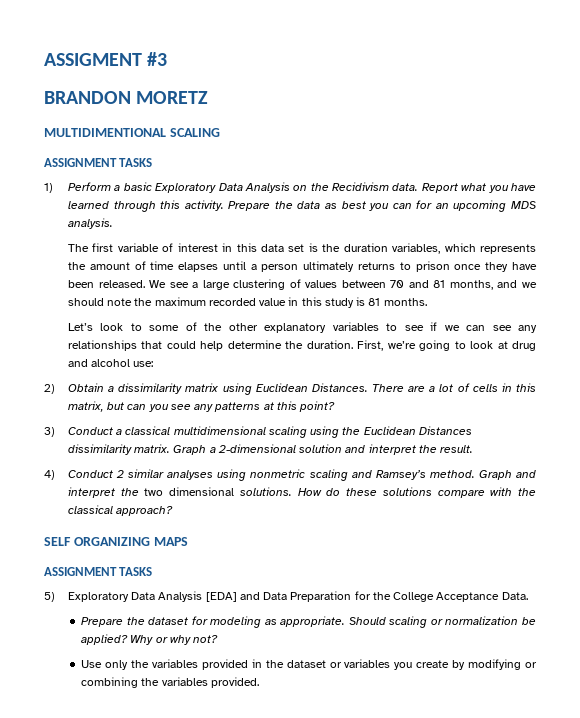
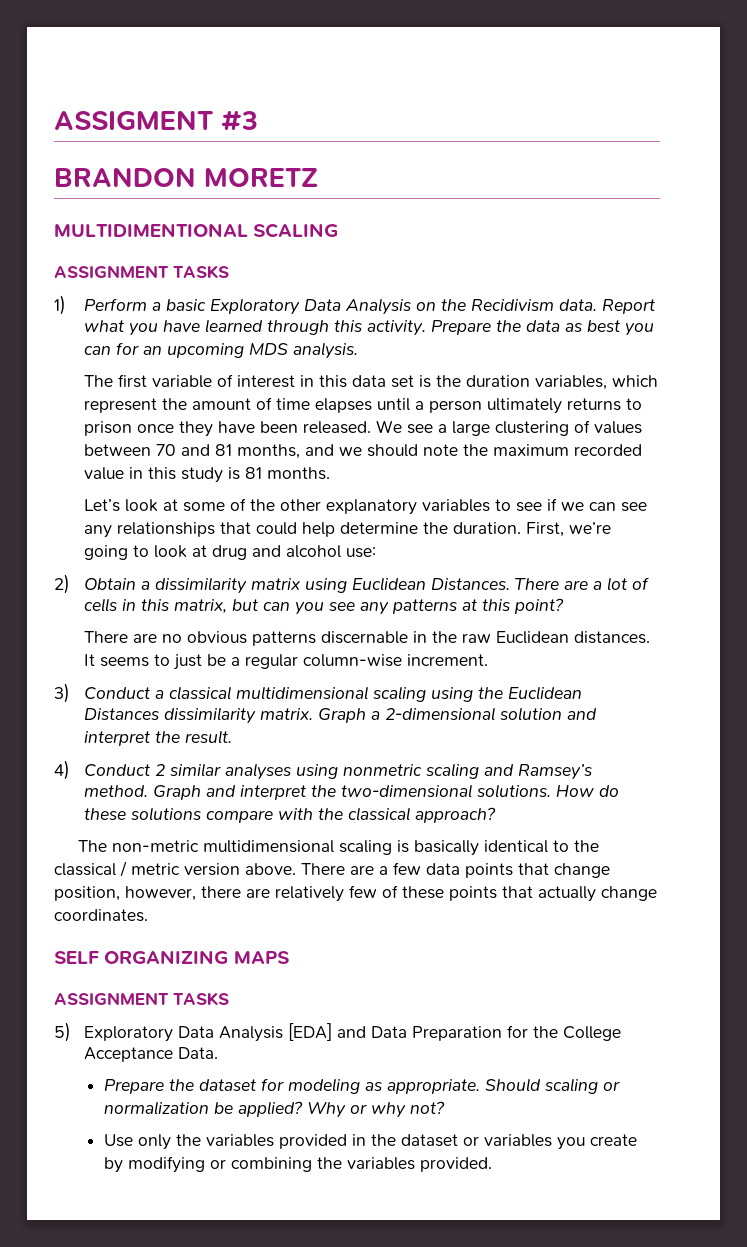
- The first variable of interest in this data set is the duration variables, which represents the amount of time elapses until a person ultimately returns to prison once they have been released.
+ The first variable of interest in this data set is the duration variables, which represent the amount of time elapses until a person ultimately returns to prison once they have been released.
- Let’s look to some of the other explanatory variables to see if we can see any relationships that could help determine the duration.
+ Let’s look at some of the other explanatory variables to see if we can see any relationships that could help determine the duration.
+ There are no obvious patterns discernable in the raw Euclidean distances. It seems to just be a regular column-wise increment.
- Graph and interpret the two dimensional solutions.
+ Graph and interpret the two-dimensional solutions.
+ The non-metric multidimensional scaling is basically identical to the classical / metric version above. There are a few data points that change position, however, there are relatively few of these points that actually change coordinates.

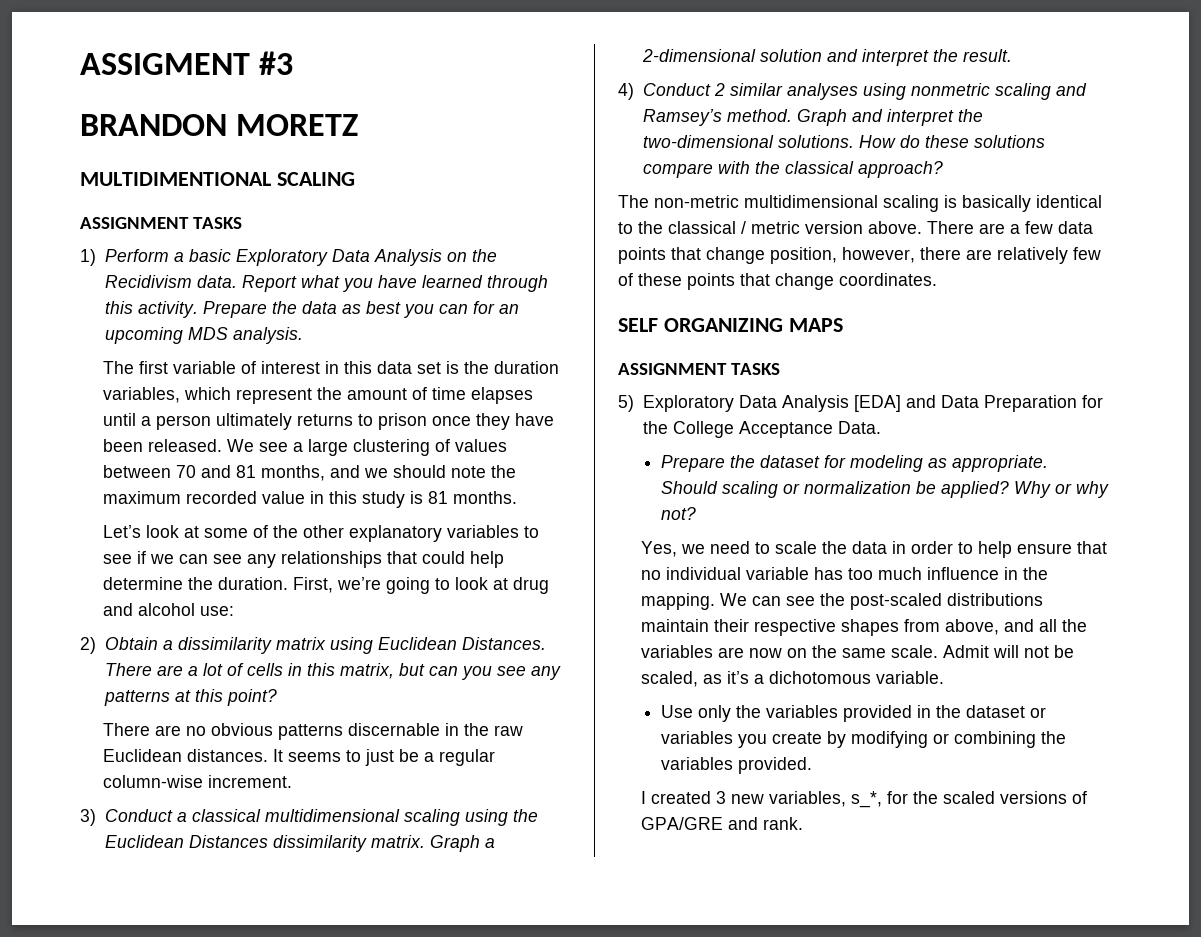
- There are a few data points that change position, however, there are relatively few of these points that actually change coordinates.
+ There are a few data points that change position, however, there are relatively few of these points that change coordinates.
+ Yes, we need to scale the data in order to help ensure that no individual variable has too much influence in the mapping. We can see the post-scaled distributions maintain their respective shapes from above, and all the variables are now on the same scale. Admit will not be scaled, as it’s a dichotomous variable.
+ I created 3 new variables, s_*, for the scaled versions of GPA/GRE and rank.

